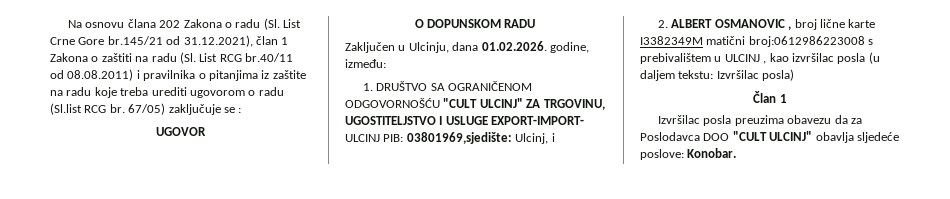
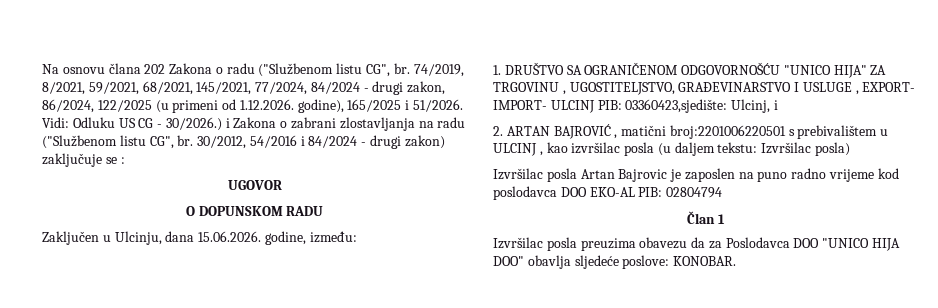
- Na osnovu člana 202 Zakona o radu (Sl. List Crne Gore br.145/21 od 31.12.2021), član 1 Zakona o zaštiti na radu (Sl. List RCG br.40/11 od 08.08.2011) i pravilnika o pitanjima iz zaštite na radu koje treba urediti ugovorom o radu (Sl.list RCG br. 67/05) zaključuje se :
+ Na osnovu člana 202 Zakona o radu ("Službenom listu CG", br. 74/2019, 8/2021, 59/2021, 68/2021, 145/2021, 77/2024, 84/2024 - drugi zakon, 86/2024, 122/2025 (u primeni od 1.12.2026. godine), 165/2025 i 51/2026. Vidi: Odluku US CG - 30/2026.) i Zakona o zabrani zlostavljanja na radu ("Službenom listu CG", br. 30/2012, 54/2016 i 84/2024 - drugi zakon) zaključuje se :
- Zaključen u Ulcinju, dana 01.02.2026. godine, između:
+ Zaključen u Ulcinju, dana 15.06.2026. godine, između:
- 1. DRUŠTVO SA OGRANIČENOM ODGOVORNOŠĆU "CULT ULCINJ" ZA TRGOVINU, UGOSTITELJSTVO I USLUGE EXPORT-IMPORT- ULCINJ PIB: 03801969,sjedište: Ulcinj, i
+ 1. DRUŠTVO SA OGRANIČENOM ODGOVORNOŠĆU "UNICO HIJA" ZA TRGOVINU , UGOSTITELJSTVO, GRAĐEVINARSTVO I USLUGE , EXPORT- IMPORT- ULCINJ PIB: 03360423,sjedište: Ulcinj, i
- 2. ALBERT OSMANOVIC , broj lične karte I3382349M matični broj:0612986223008 s prebivalištem u ULCINJ , kao izvršilac posla (u daljem tekstu: Izvršilac posla)
+ 2. ARTAN BAJROVIĆ , matični broj:2201006220501 s prebivalištem u ULCINJ , kao izvršilac posla (u daljem tekstu: Izvršilac posla)
+ Izvršilac posla Artan Bajrovic je zaposlen na puno radno vrijeme kod poslodavca DOO EKO-AL PIB: 02804794
- Izvršilac posla preuzima obavezu da za Poslodavca DOO "CULT ULCINJ" obavlja sljedeće poslove: Konobar.
+ Izvršilac posla preuzima obavezu da za Poslodavca DOO "UNICO HIJA DOO" obavlja sljedeće poslove: KONOBAR.

